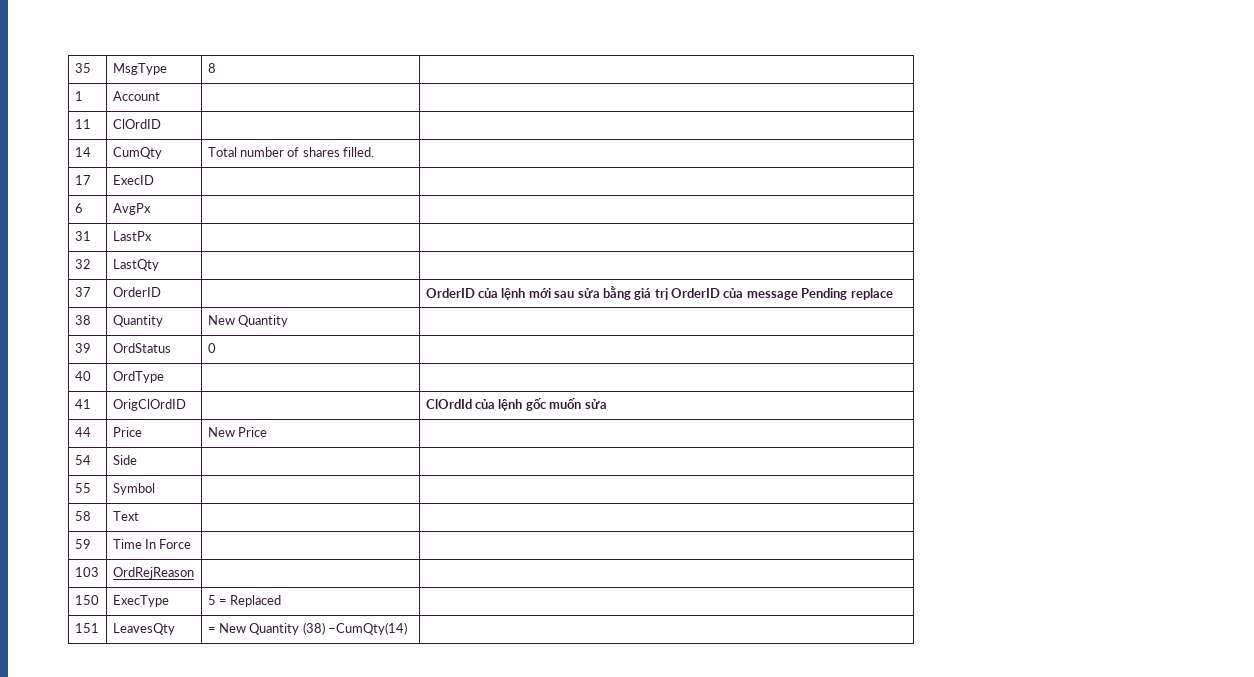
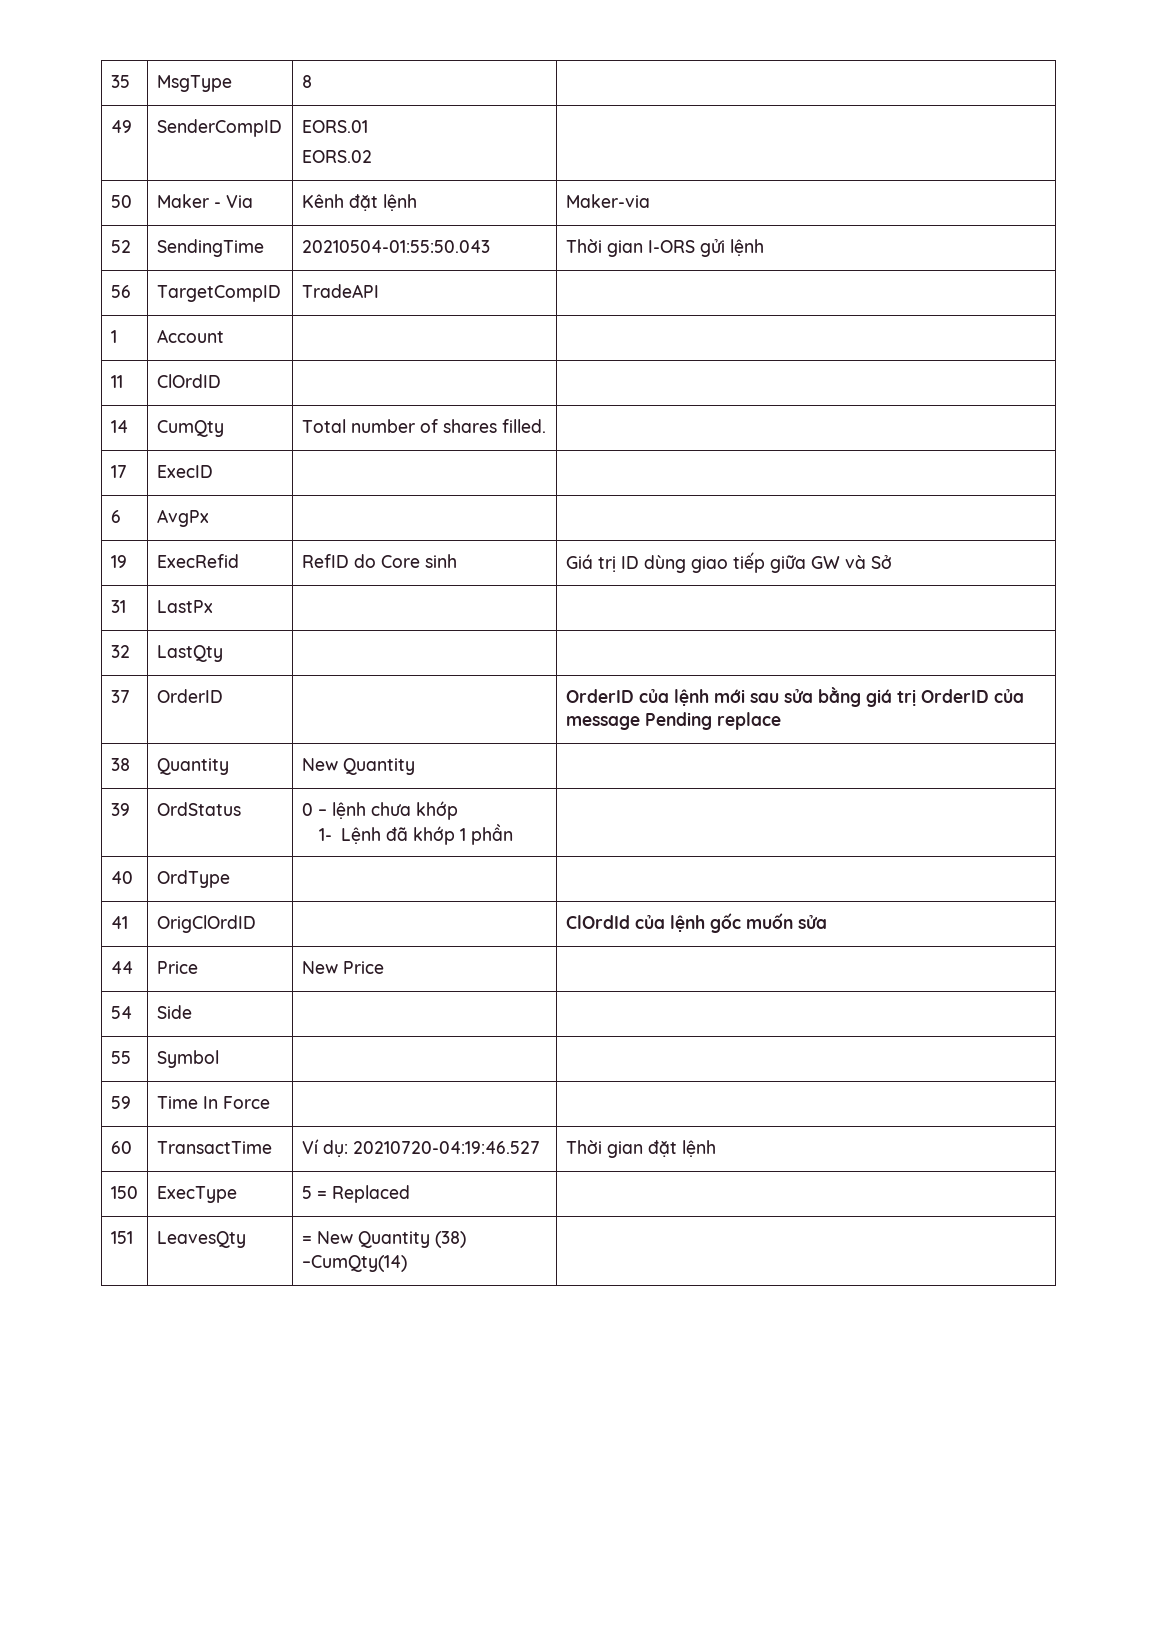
+ 49 | SenderCompID | EORS.01
+ EORS.02 |
+ 50 | Maker - Via | Kênh đặt lệnh | Maker-via
+ 52 | SendingTime | 20210504-01:55:50.043 | Thời gian I-ORS gửi lệnh
+ 56 | TargetCompID | TradeAPI |
+ 19 | ExecRefid | RefID do Core sinh | Giá trị ID dùng giao tiếp giữa GW và Sở
- 39 | OrdStatus | 0 |
+ 39 | OrdStatus | 0 – lệnh chưa khớp
+ 1- Lệnh đã khớp 1 phần |
- 58 | Text | |
- 103 | OrdRejReason | |
+ 60 | TransactTime | Ví dụ: 20210720-04:19:46.527 | Thời gian đặt lệnh

